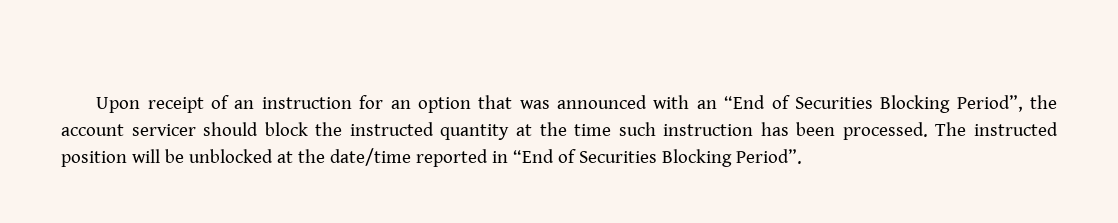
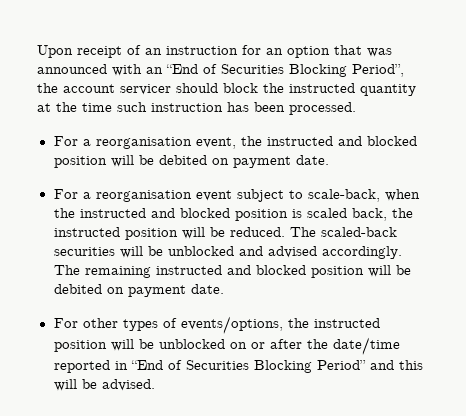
- Upon receipt of an instruction for an option that was announced with an “End of Securities Blocking Period”, the account servicer should block the instructed quantity at the time such instruction has been processed. The instructed position will be unblocked at the date/time reported in “End of Securities Blocking Period”.
+ Upon receipt of an instruction for an option that was announced with an “End of Securities Blocking Period”, the account servicer should block the instructed quantity at the time such instruction has been processed.
+ For a reorganisation event, the instructed and blocked position will be debited on payment date.
+ For a reorganisation event subject to scale-back, when the instructed and blocked position is scaled back, the instructed position will be reduced. The scaled-back securities will be unblocked and advised accordingly. The remaining instructed and blocked position will be debited on payment date.
+ For other types of events/options, the instructed position will be unblocked on or after the date/time reported in “End of Securities Blocking Period” and this will be advised.

